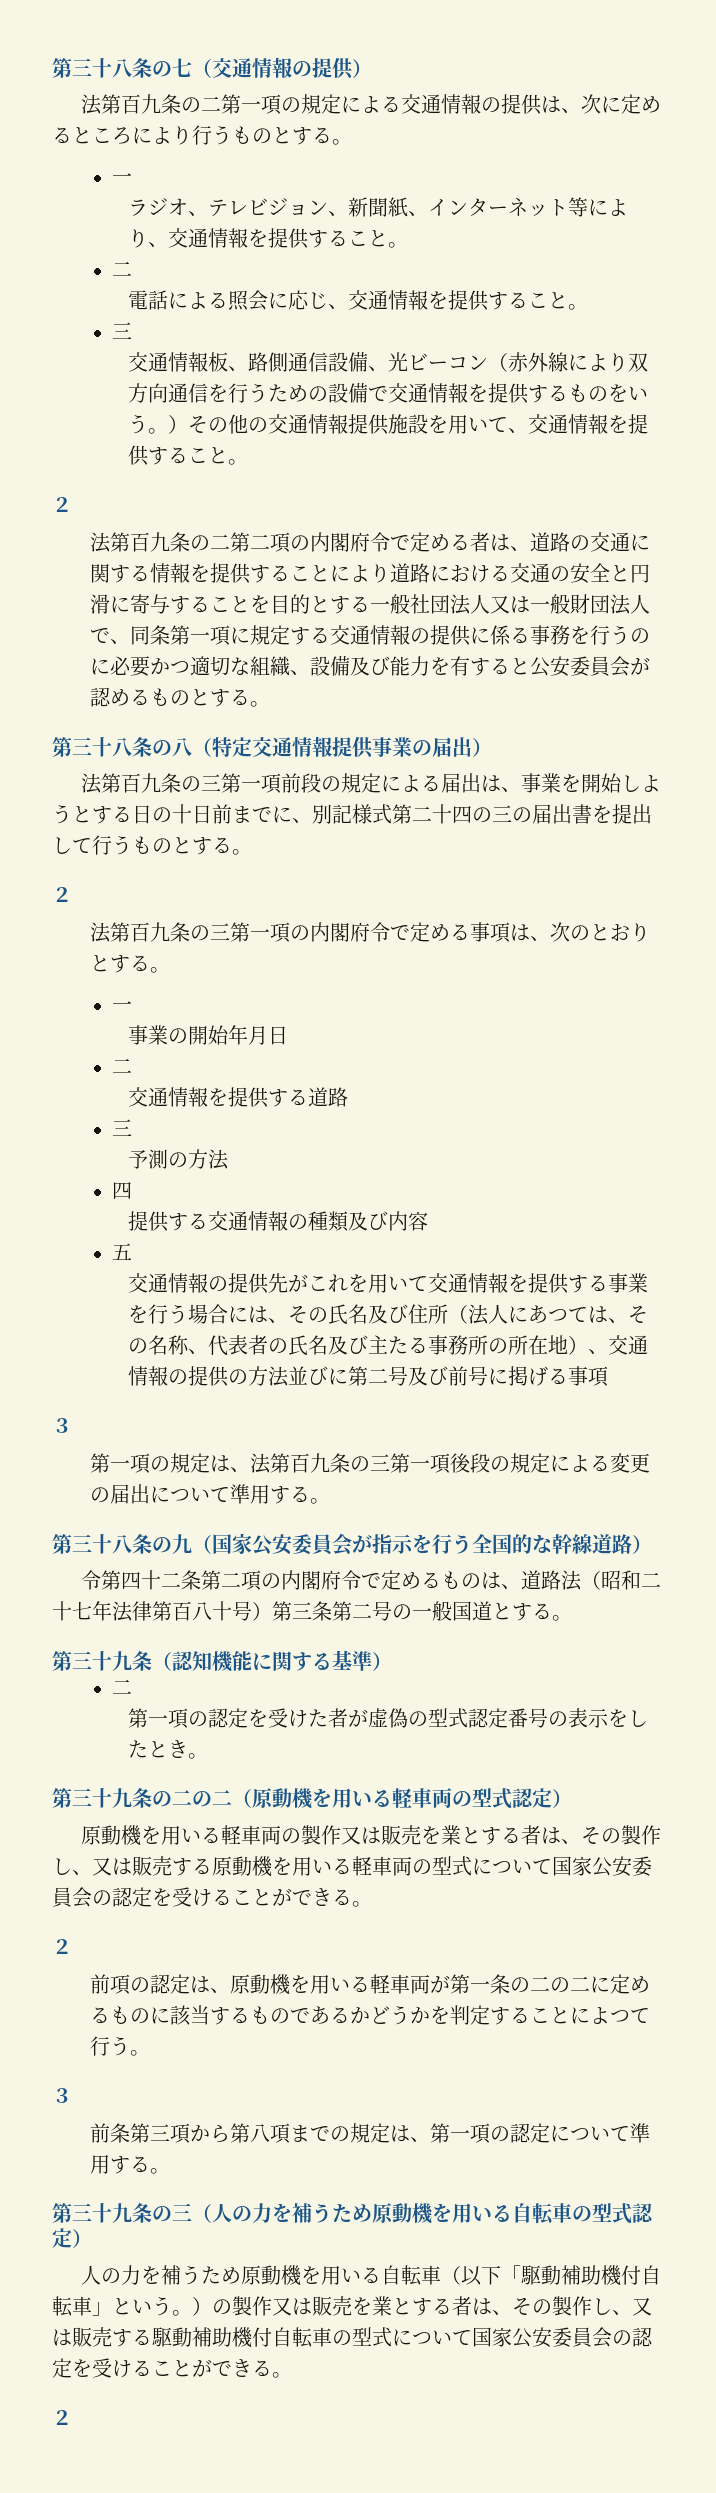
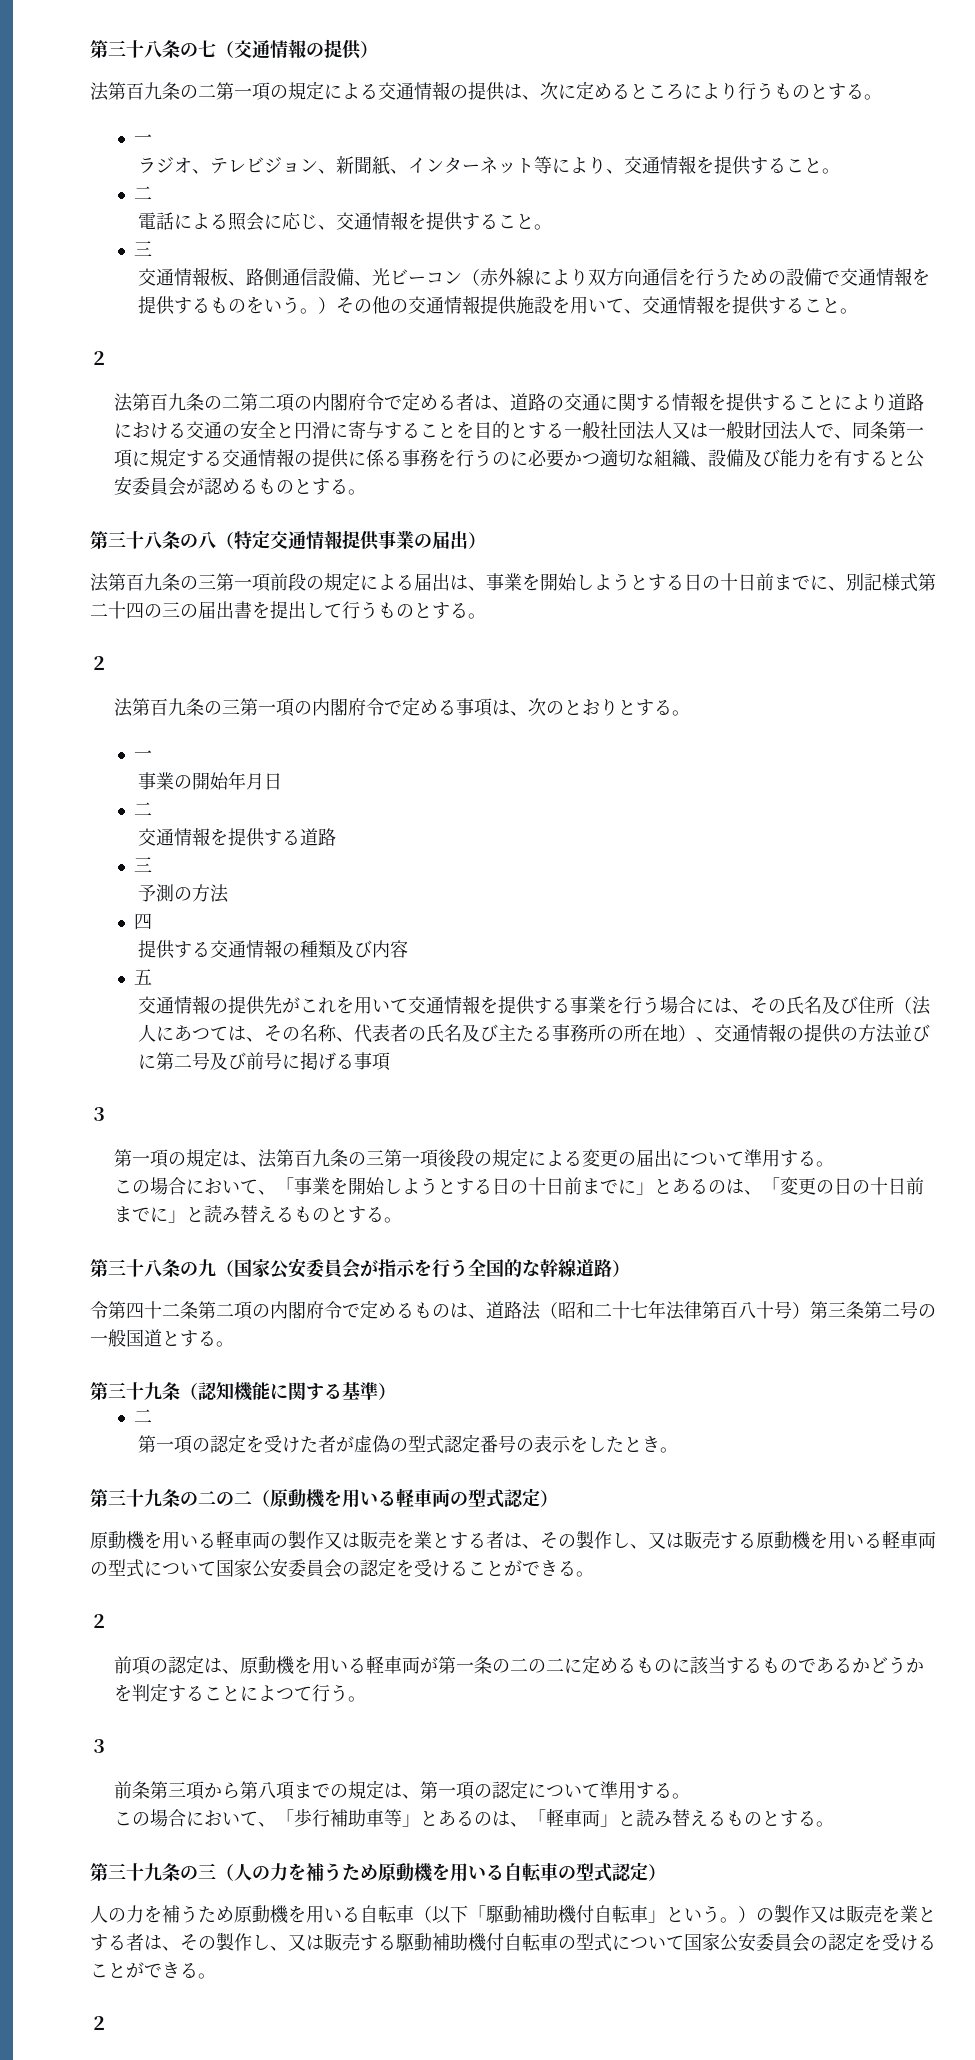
+ この場合において、「事業を開始しようとする日の十日前までに」とあるのは、「変更の日の十日前までに」と読み替えるものとする。
+ この場合において、「歩行補助車等」とあるのは、「軽車両」と読み替えるものとする。

